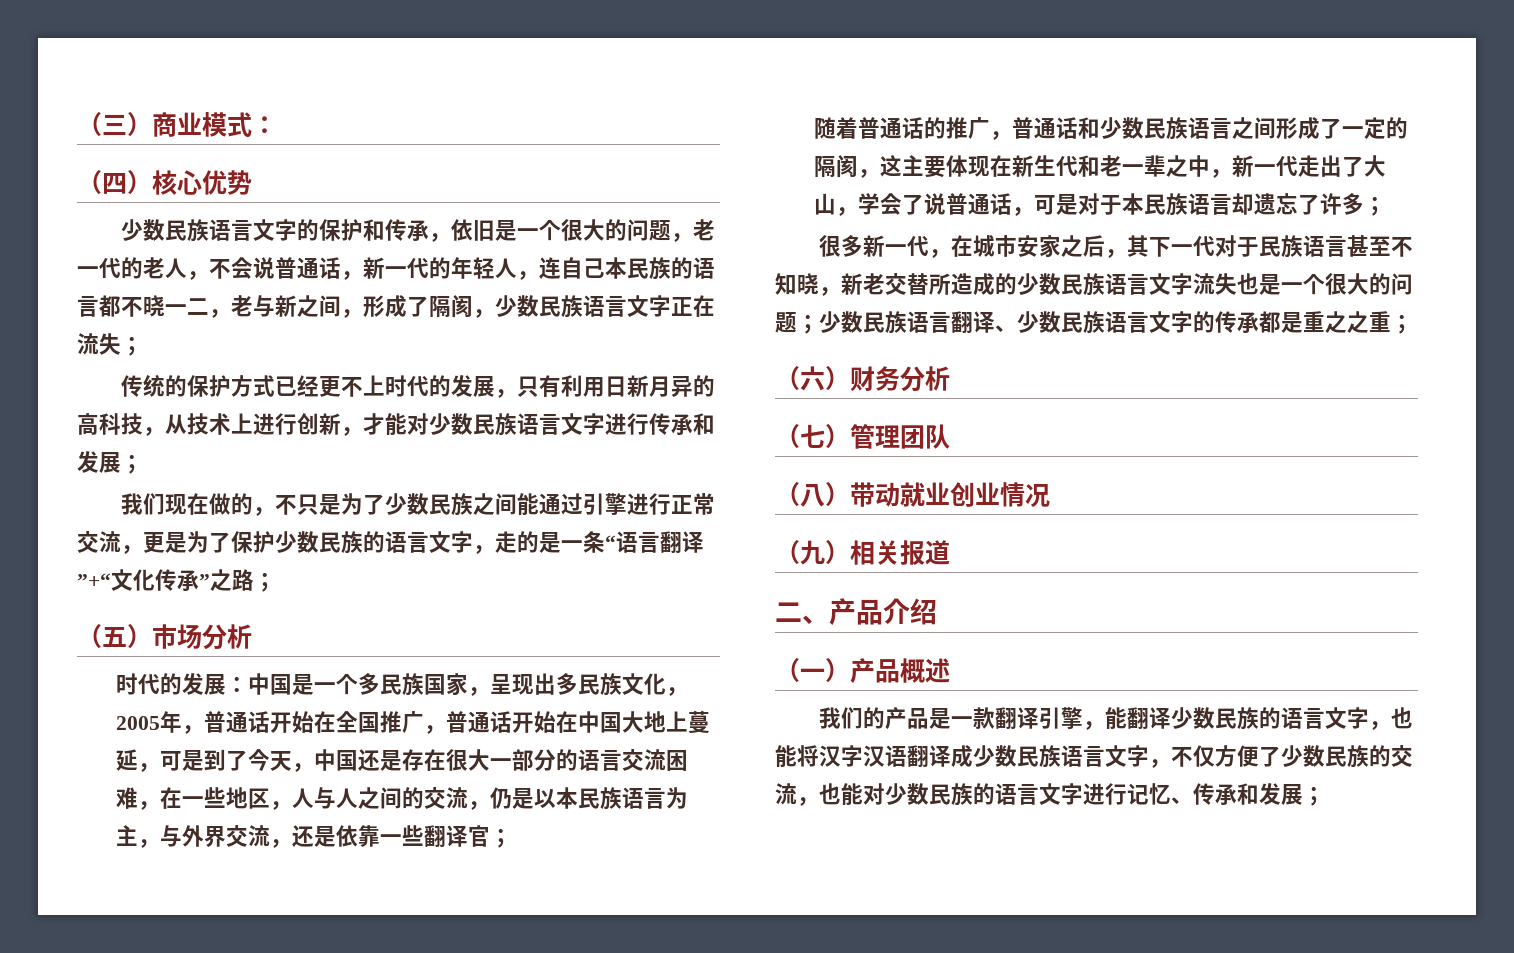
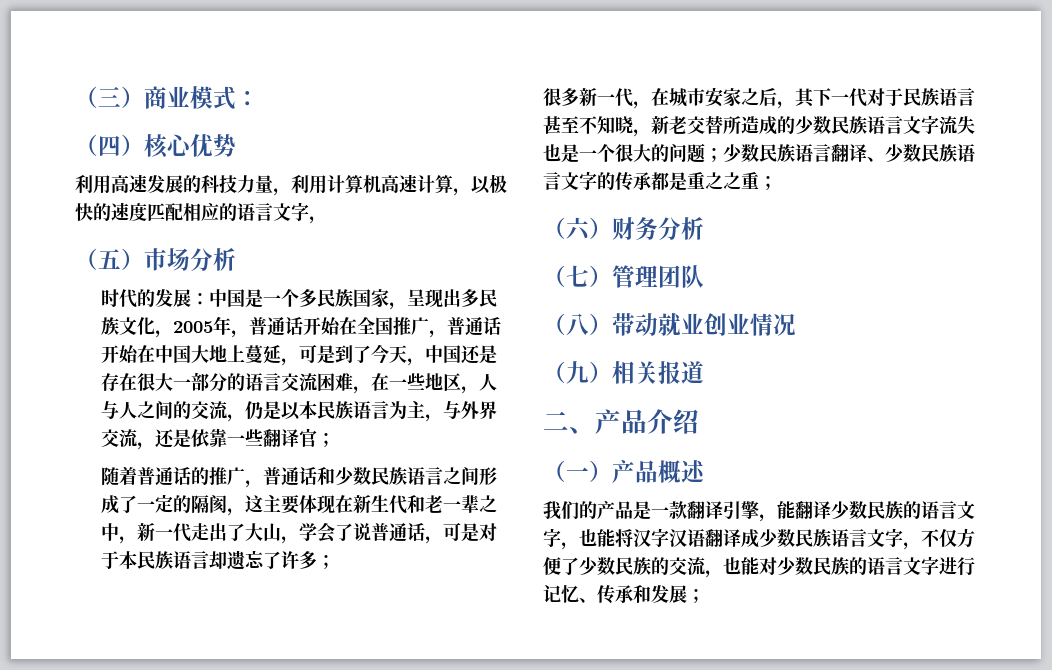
- 少数民族语言文字的保护和传承，依旧是一个很大的问题，老一代的老人，不会说普通话，新一代的年轻人，连自己本民族的语言都不晓一二，老与新之间，形成了隔阂，少数民族语言文字正在流失；
- 传统的保护方式已经更不上时代的发展，只有利用日新月异的高科技，从技术上进行创新，才能对少数民族语言文字进行传承和发展；
- 我们现在做的，不只是为了少数民族之间能通过引擎进行正常交流，更是为了保护少数民族的语言文字，走的是一条“语言翻译”+“文化传承”之路；
+ 利用高速发展的科技力量，利用计算机高速计算，以极快的速度匹配相应的语言文字，

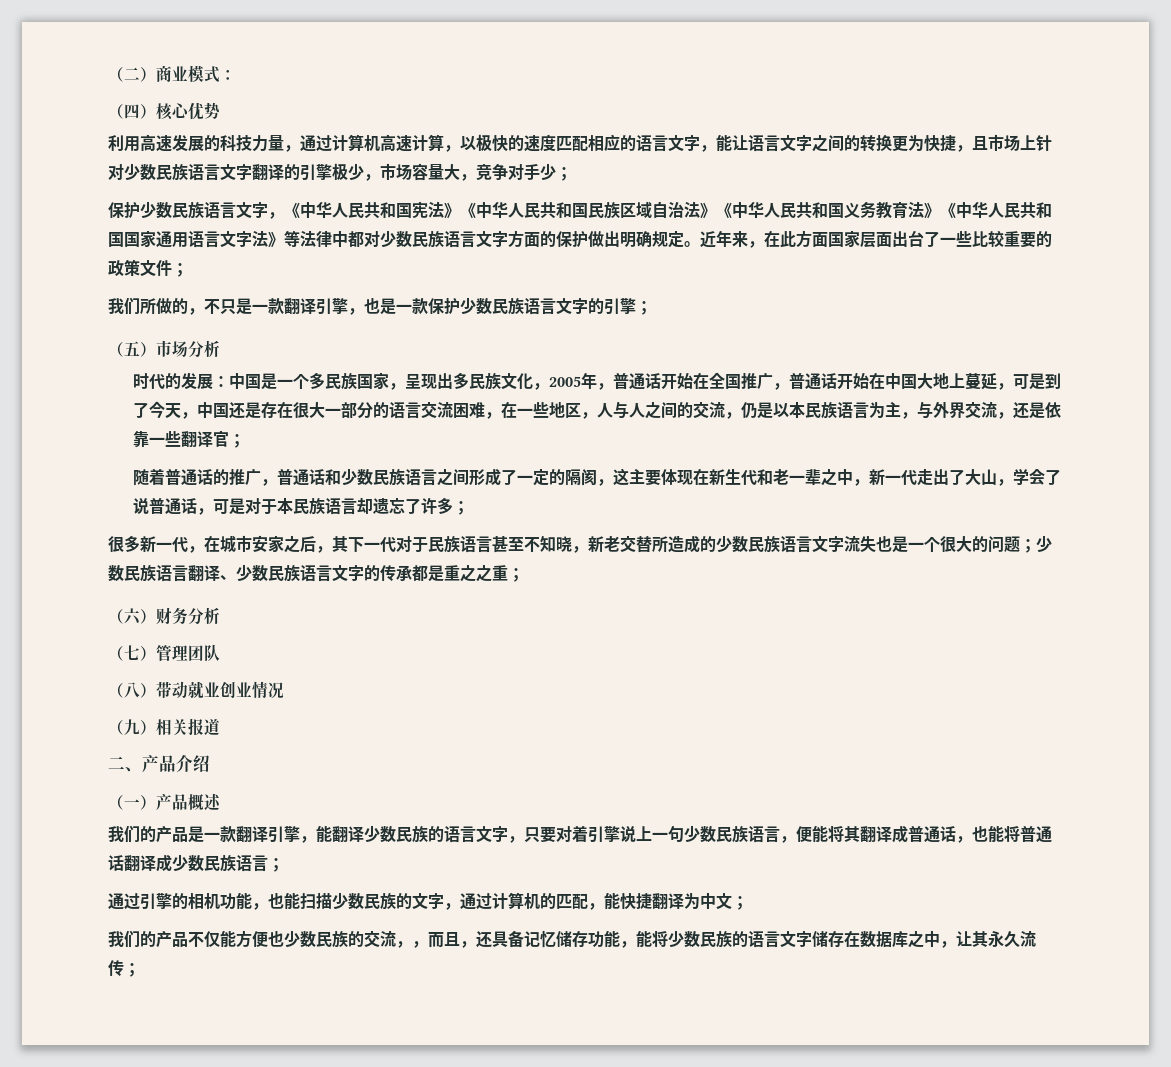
- （三）商业模式：
+ （二）商业模式：
- 利用高速发展的科技力量，利用计算机高速计算，以极快的速度匹配相应的语言文字，
+ 利用高速发展的科技力量，通过计算机高速计算，以极快的速度匹配相应的语言文字，能让语言文字之间的转换更为快捷，且市场上针对少数民族语言文字翻译的引擎极少，市场容量大，竞争对手少；
+ 保护少数民族语言文字，《中华人民共和国宪法》《中华人民共和国民族区域自治法》《中华人民共和国义务教育法》《中华人民共和国国家通用语言文字法》等法律中都对少数民族语言文字方面的保护做出明确规定。近年来，在此方面国家层面出台了一些比较重要的政策文件；
+ 我们所做的，不只是一款翻译引擎，也是一款保护少数民族语言文字的引擎；
- 我们的产品是一款翻译引擎，能翻译少数民族的语言文字，也能将汉字汉语翻译成少数民族语言文字，不仅方便了少数民族的交流，也能对少数民族的语言文字进行记忆、传承和发展；
+ 我们的产品是一款翻译引擎，能翻译少数民族的语言文字，只要对着引擎说上一句少数民族语言，便能将其翻译成普通话，也能将普通话翻译成少数民族语言；
+ 通过引擎的相机功能，也能扫描少数民族的文字，通过计算机的匹配，能快捷翻译为中文；
+ 我们的产品不仅能方便也少数民族的交流，，而且，还具备记忆储存功能，能将少数民族的语言文字储存在数据库之中，让其永久流传；

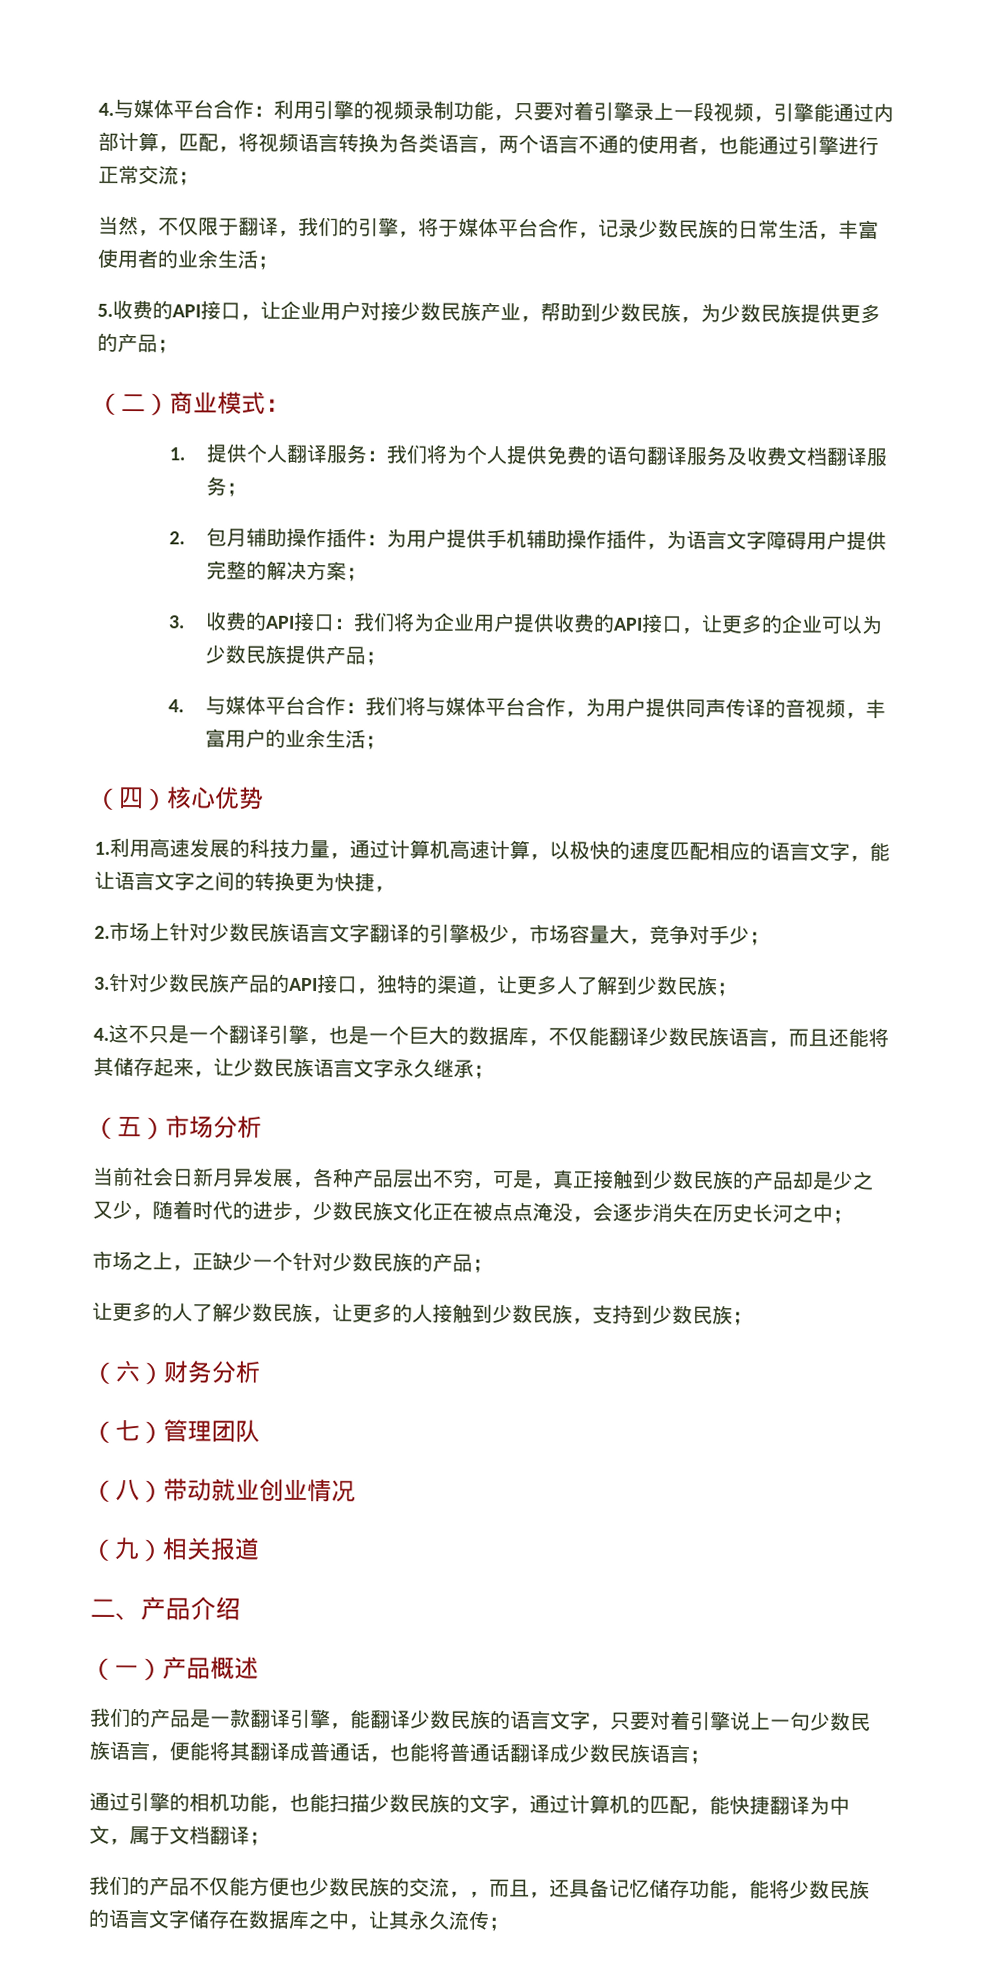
+ 4.与媒体平台合作：利用引擎的视频录制功能，只要对着引擎录上一段视频，引擎能通过内部计算，匹配，将视频语言转换为各类语言，两个语言不通的使用者，也能通过引擎进行正常交流；
+ 当然，不仅限于翻译，我们的引擎，将于媒体平台合作，记录少数民族的日常生活，丰富使用者的业余生活；
+ 5.收费的API接口，让企业用户对接少数民族产业，帮助到少数民族，为少数民族提供更多的产品；
  （二）商业模式：
+ 1.提供个人翻译服务：我们将为个人提供免费的语句翻译服务及收费文档翻译服务；
+ 2.包月辅助操作插件：为用户提供手机辅助操作插件，为语言文字障碍用户提供完整的解决方案；
+ 3.收费的API接口：我们将为企业用户提供收费的API接口，让更多的企业可以为少数民族提供产品；
+ 4.与媒体平台合作：我们将与媒体平台合作，为用户提供同声传译的音视频，丰富用户的业余生活；
- 利用高速发展的科技力量，通过计算机高速计算，以极快的速度匹配相应的语言文字，能让语言文字之间的转换更为快捷，且市场上针对少数民族语言文字翻译的引擎极少，市场容量大，竞争对手少；
+ 1.利用高速发展的科技力量，通过计算机高速计算，以极快的速度匹配相应的语言文字，能让语言文字之间的转换更为快捷，
+ 2.市场上针对少数民族语言文字翻译的引擎极少，市场容量大，竞争对手少；
- 保护少数民族语言文字，《中华人民共和国宪法》《中华人民共和国民族区域自治法》《中华人民共和国义务教育法》《中华人民共和国国家通用语言文字法》等法律中都对少数民族语言文字方面的保护做出明确规定。近年来，在此方面国家层面出台了一些比较重要的政策文件；
- 我们所做的，不只是一款翻译引擎，也是一款保护少数民族语言文字的引擎；
+ 3.针对少数民族产品的API接口，独特的渠道，让更多人了解到少数民族；
+ 4.这不只是一个翻译引擎，也是一个巨大的数据库，不仅能翻译少数民族语言，而且还能将其储存起来，让少数民族语言文字永久继承；
  （五）市场分析
- 时代的发展：中国是一个多民族国家，呈现出多民族文化，2005年，普通话开始在全国推广，普通话开始在中国大地上蔓延，可是到了今天，中国还是存在很大一部分的语言交流困难，在一些地区，人与人之间的交流，仍是以本民族语言为主，与外界交流，还是依靠一些翻译官；
- 随着普通话的推广，普通话和少数民族语言之间形成了一定的隔阂，这主要体现在新生代和老一辈之中，新一代走出了大山，学会了说普通话，可是对于本民族语言却遗忘了许多；
- 很多新一代，在城市安家之后，其下一代对于民族语言甚至不知晓，新老交替所造成的少数民族语言文字流失也是一个很大的问题；少数民族语言翻译、少数民族语言文字的传承都是重之之重；
+ 当前社会日新月异发展，各种产品层出不穷，可是，真正接触到少数民族的产品却是少之又少，随着时代的进步，少数民族文化正在被点点淹没，会逐步消失在历史长河之中；
+ 市场之上，正缺少一个针对少数民族的产品；
+ 让更多的人了解少数民族，让更多的人接触到少数民族，支持到少数民族；
- 通过引擎的相机功能，也能扫描少数民族的文字，通过计算机的匹配，能快捷翻译为中文；
+ 通过引擎的相机功能，也能扫描少数民族的文字，通过计算机的匹配，能快捷翻译为中文，属于文档翻译；

